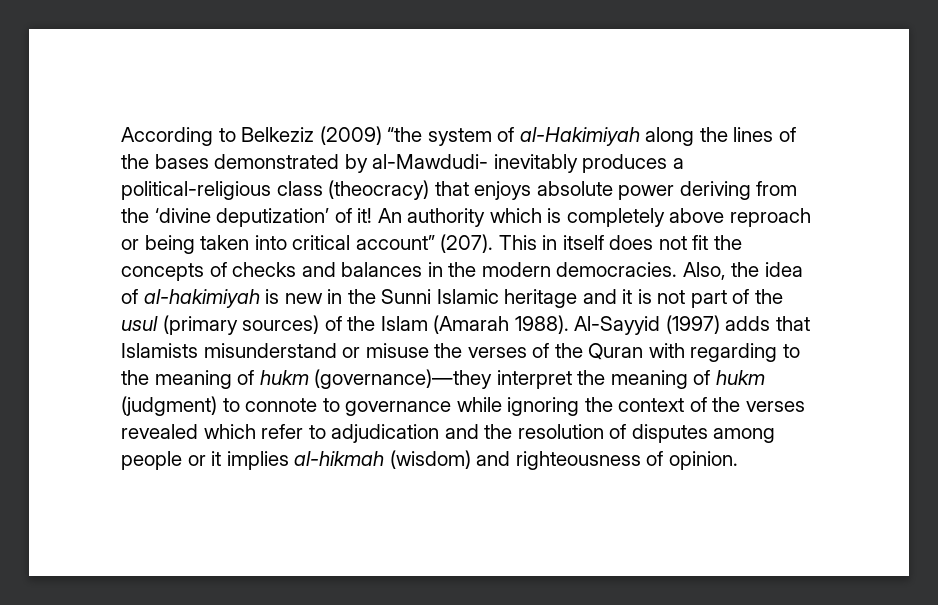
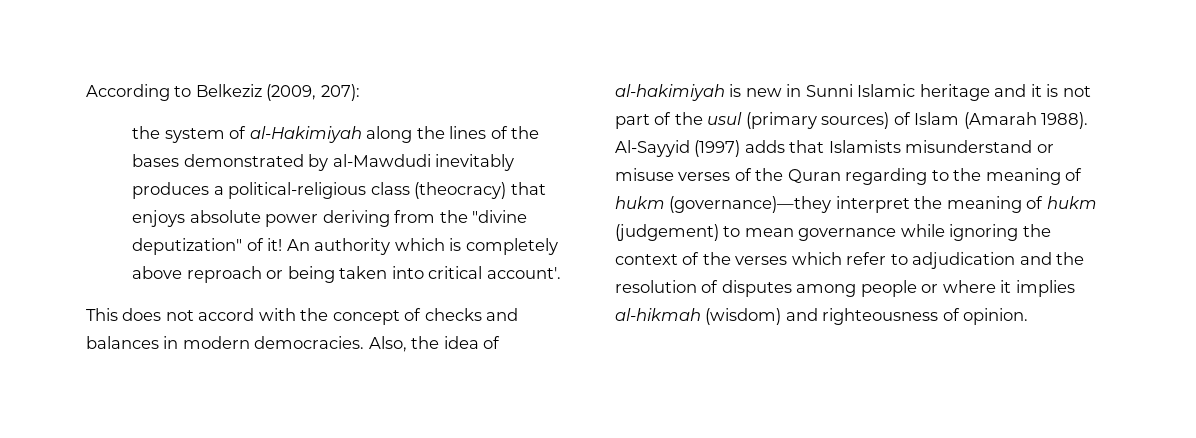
- According to Belkeziz (2009) “the system of al-Hakimiyah along the lines of the bases demonstrated by al-Mawdudi- inevitably produces a political-religious class (theocracy) that enjoys absolute power deriving from the ‘divine deputization’ of it!
+ According to Belkeziz (2009, 207):
+ the system of al-Hakimiyah along the lines of the bases demonstrated by al-Mawdudi inevitably produces a political-religious class (theocracy) that enjoys absolute power deriving from the "divine deputization" of it!
- An authority which is completely above reproach or being taken into critical account” (207). This in itself does not fit the concepts of checks and balances in the modern democracies.
+ An authority which is completely above reproach or being taken into critical account'.
+ This does not accord with the concept of checks and balances in modern democracies.
- Also, the idea of al-hakimiyah is new in the Sunni Islamic heritage and it is not part of the usul (primary sources) of the Islam (Amarah 1988).
+ Also, the idea of al-hakimiyah is new in Sunni Islamic heritage and it is not part of the usul (primary sources) of Islam (Amarah 1988).
- Al-Sayyid (1997) adds that Islamists misunderstand or misuse the verses of the Quran with regarding to the meaning of hukm (governance)—they interpret the meaning of hukm (judgment) to connote to governance while ignoring the context of the verses revealed which refer to adjudication and the resolution of disputes among people or it implies al-hikmah (wisdom) and righteousness of opinion.
+ Al-Sayyid (1997) adds that Islamists misunderstand or misuse verses of the Quran regarding to the meaning of hukm (governance)—they interpret the meaning of hukm (judgement) to mean governance while ignoring the context of the verses which refer to adjudication and the resolution of disputes among people or where it implies al-hikmah (wisdom) and righteousness of opinion.

